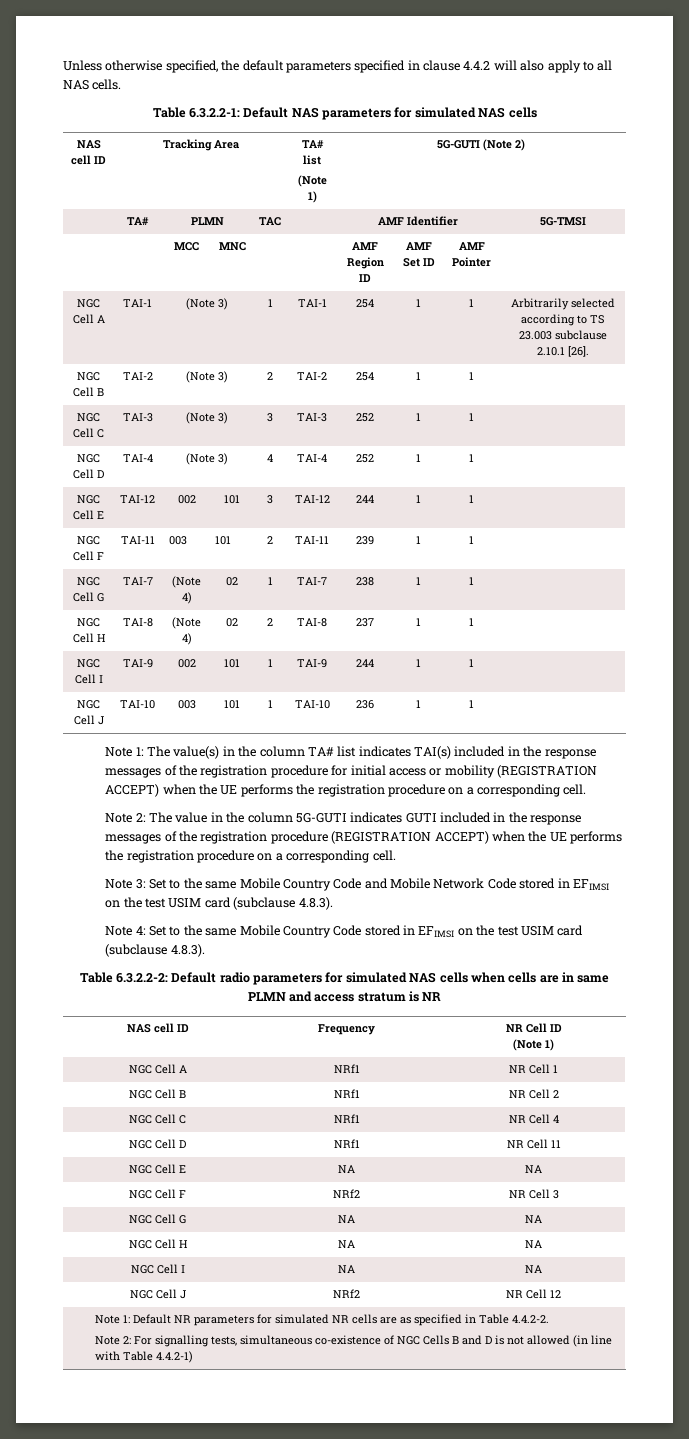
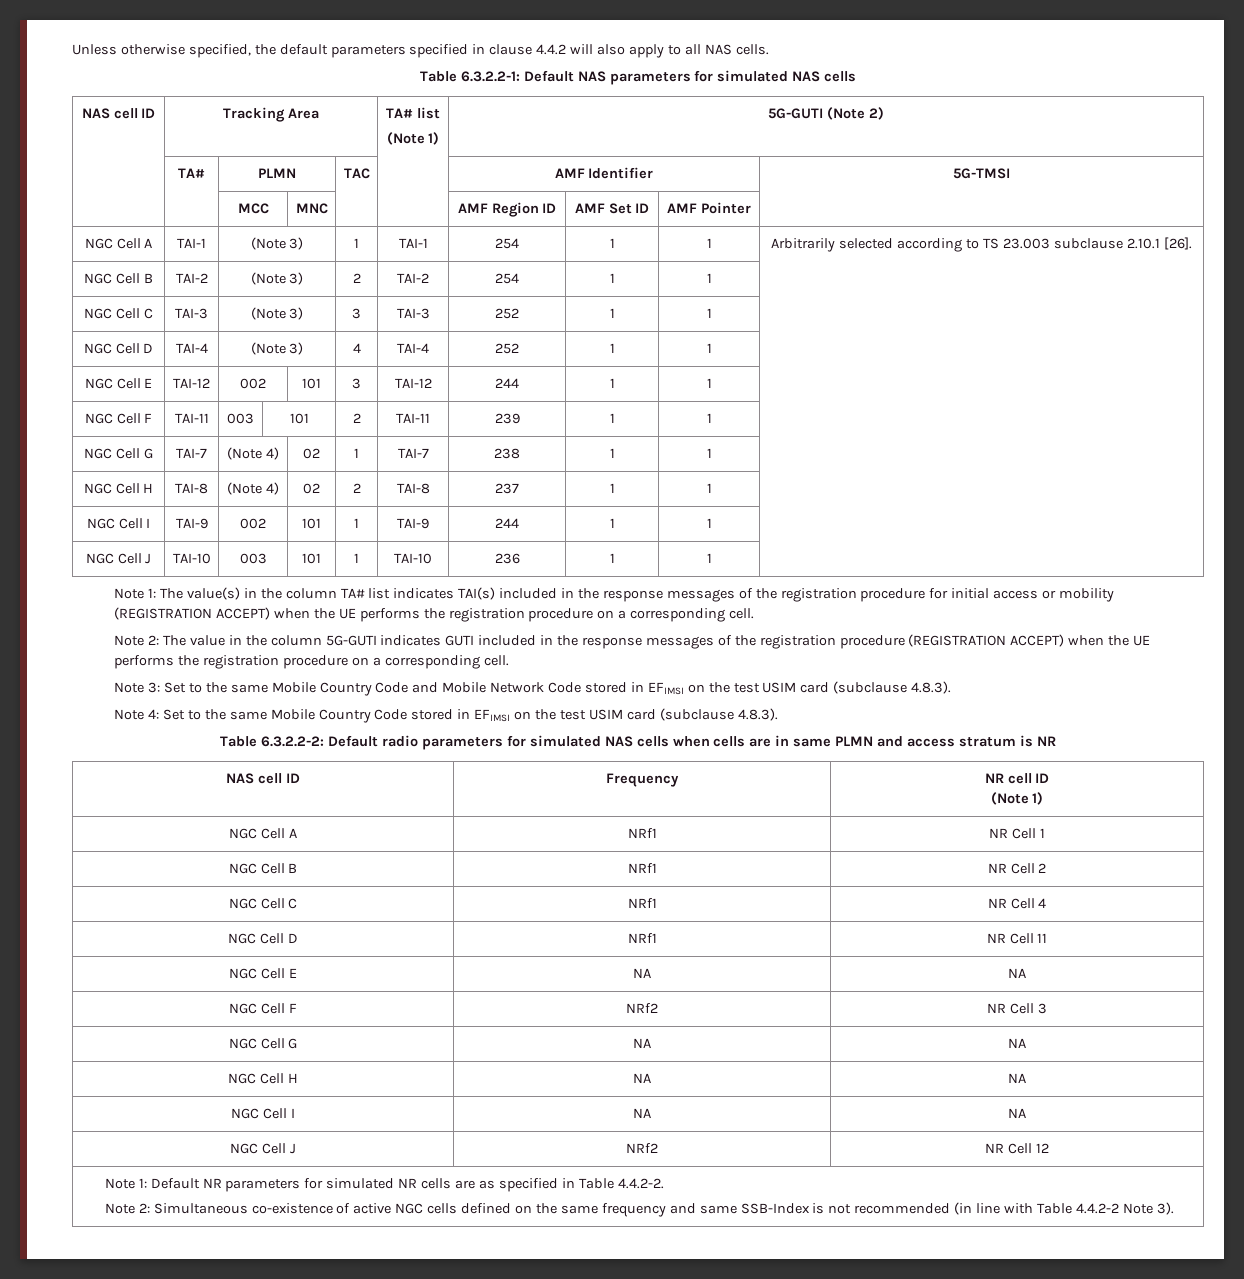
- NAS cell ID | Frequency | NR Cell ID
+ NAS cell ID | Frequency | NR cell ID
- Note 2: For signalling tests, simultaneous co-existence of NGC Cells B and D is not allowed (in line with Table 4.4.2-1)
+ Note 2: Simultaneous co-existence of active NGC cells defined on the same frequency and same SSB-Index is not recommended (in line with Table 4.4.2-2 Note 3).

